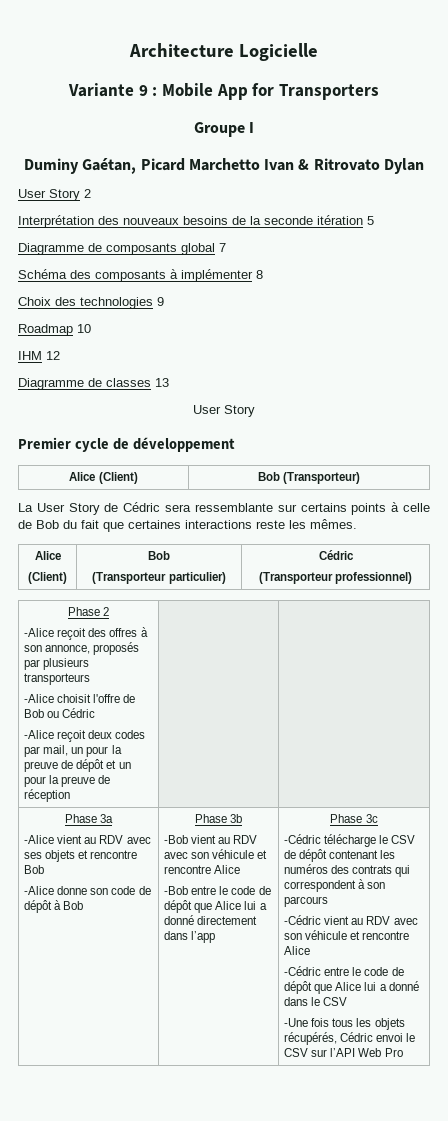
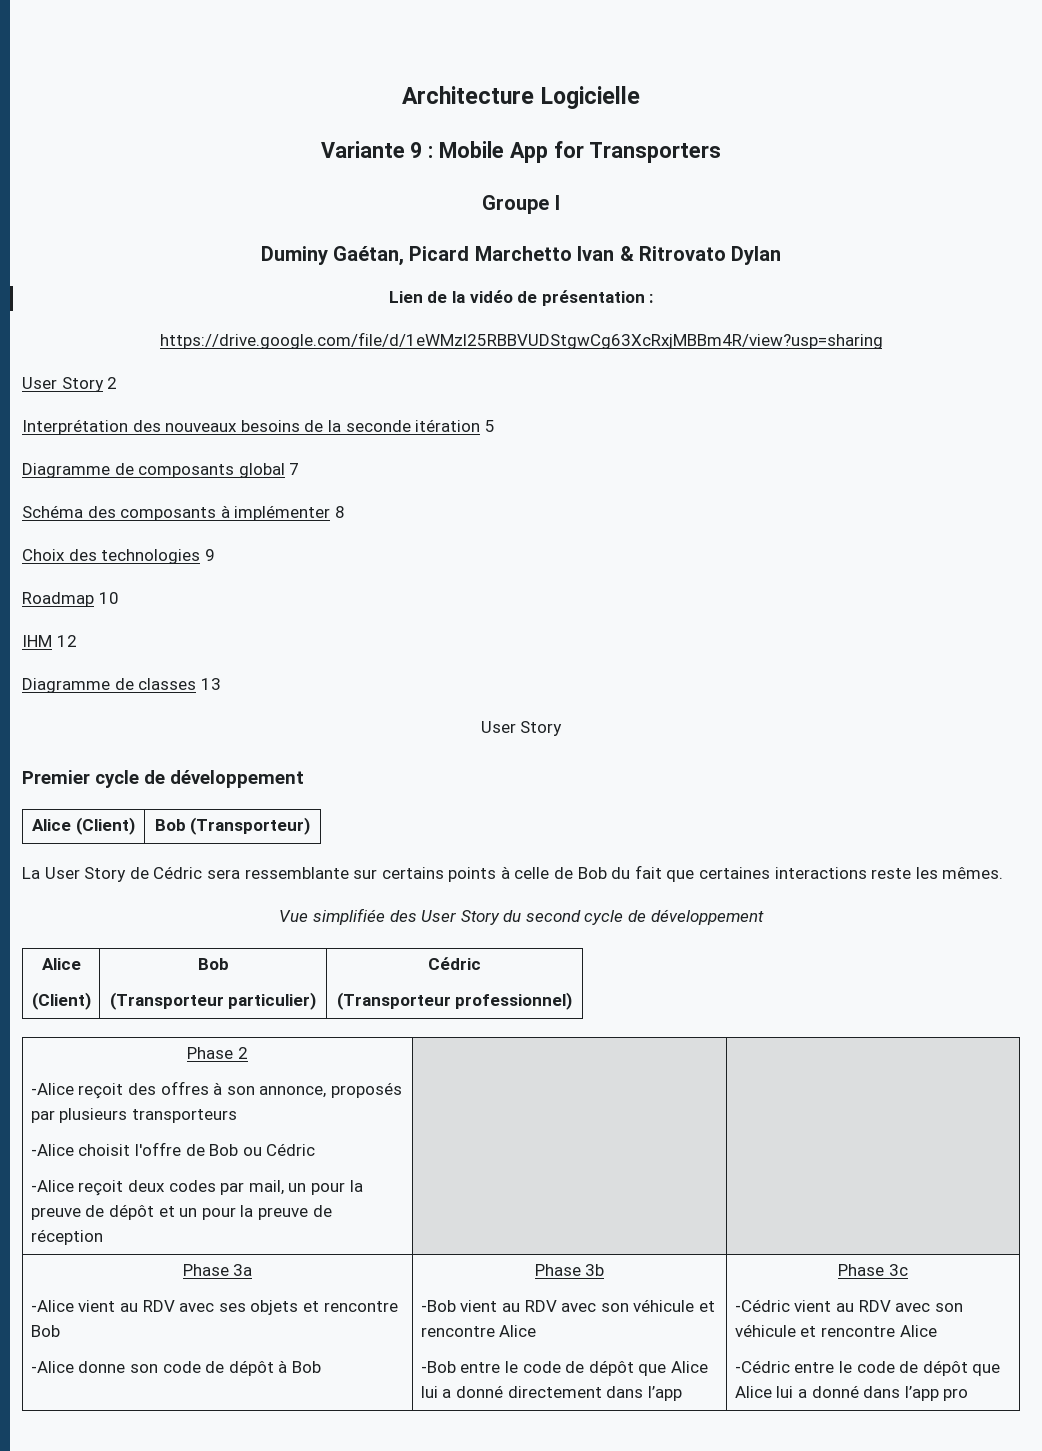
+ Lien de la vidéo de présentation :
+ https://drive.google.com/file/d/1eWMzl25RBBVUDStgwCg63XcRxjMBBm4R/view?usp=sharing
+ Vue simplifiée des User Story du second cycle de développement
- -Cédric télécharge le CSV de dépôt contenant les numéros des contrats qui correspondent à son parcours
- -Cédric entre le code de dépôt que Alice lui a donné dans le CSV
- -Une fois tous les objets récupérés, Cédric envoi le CSV sur l’API Web Pro
+ -Cédric entre le code de dépôt que Alice lui a donné dans l’app pro

